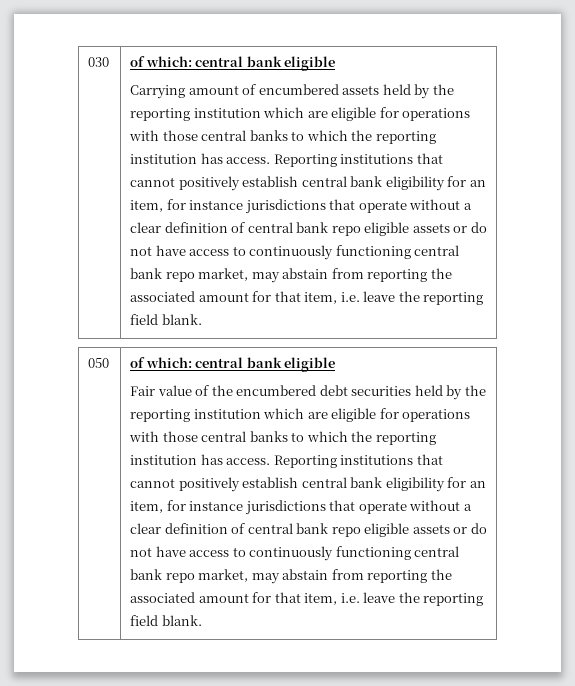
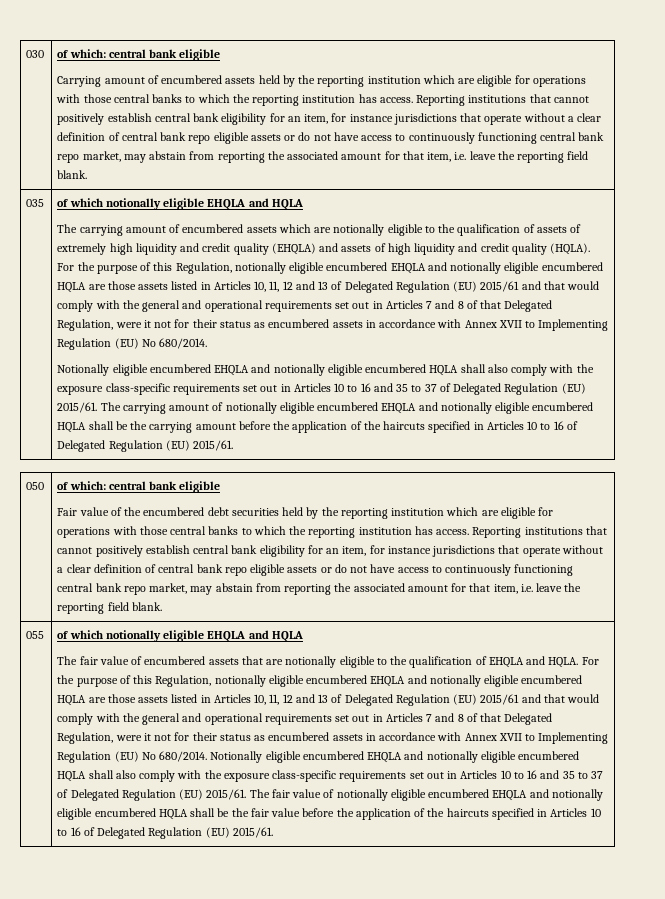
+ 035 | of which notionally eligible EHQLA and HQLA
+ The carrying amount of encumbered assets which are notionally eligible to the qualification of assets of extremely high liquidity and credit quality (EHQLA) and assets of high liquidity and credit quality (HQLA). For the purpose of this Regulation, notionally eligible encumbered EHQLA and notionally eligible encumbered HQLA are those assets listed in Articles 10, 11, 12 and 13 of Delegated Regulation (EU) 2015/61 and that would comply with the general and operational requirements set out in Articles 7 and 8 of that Delegated Regulation, were it not for their status as encumbered assets in accordance with Annex XVII to Implementing Regulation (EU) No 680/2014.
+ Notionally eligible encumbered EHQLA and notionally eligible encumbered HQLA shall also comply with the exposure class-specific requirements set out in Articles 10 to 16 and 35 to 37 of Delegated Regulation (EU) 2015/61. The carrying amount of notionally eligible encumbered EHQLA and notionally eligible encumbered HQLA shall be the carrying amount before the application of the haircuts specified in Articles 10 to 16 of Delegated Regulation (EU) 2015/61.
+ 055 | of which notionally eligible EHQLA and HQLA
+ The fair value of encumbered assets that are notionally eligible to the qualification of EHQLA and HQLA. For the purpose of this Regulation, notionally eligible encumbered EHQLA and notionally eligible encumbered HQLA are those assets listed in Articles 10, 11, 12 and 13 of Delegated Regulation (EU) 2015/61 and that would comply with the general and operational requirements set out in Articles 7 and 8 of that Delegated Regulation, were it not for their status as encumbered assets in accordance with Annex XVII to Implementing Regulation (EU) No 680/2014. Notionally eligible encumbered EHQLA and notionally eligible encumbered HQLA shall also comply with the exposure class-specific requirements set out in Articles 10 to 16 and 35 to 37 of Delegated Regulation (EU) 2015/61. The fair value of notionally eligible encumbered EHQLA and notionally eligible encumbered HQLA shall be the fair value before the application of the haircuts specified in Articles 10 to 16 of Delegated Regulation (EU) 2015/61.

